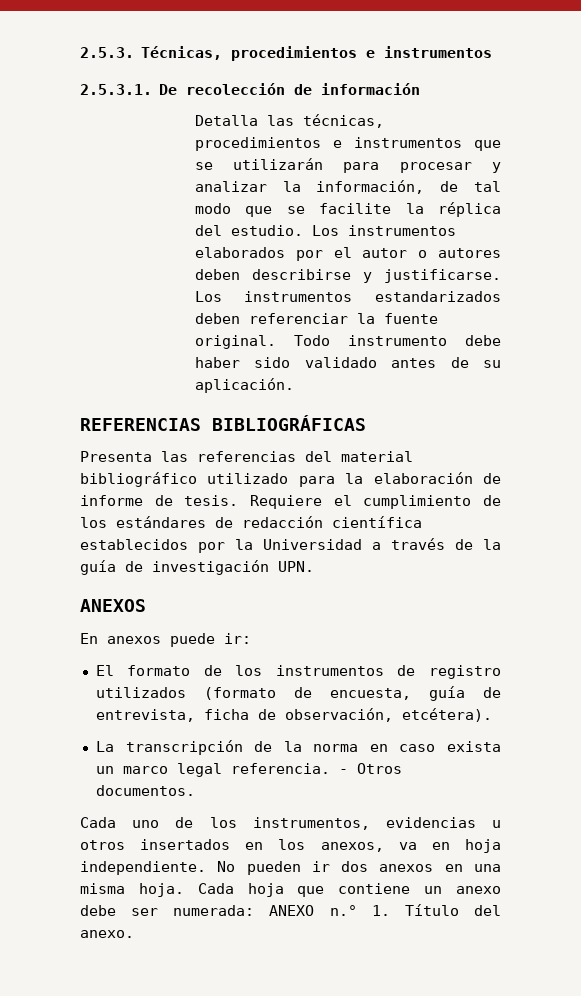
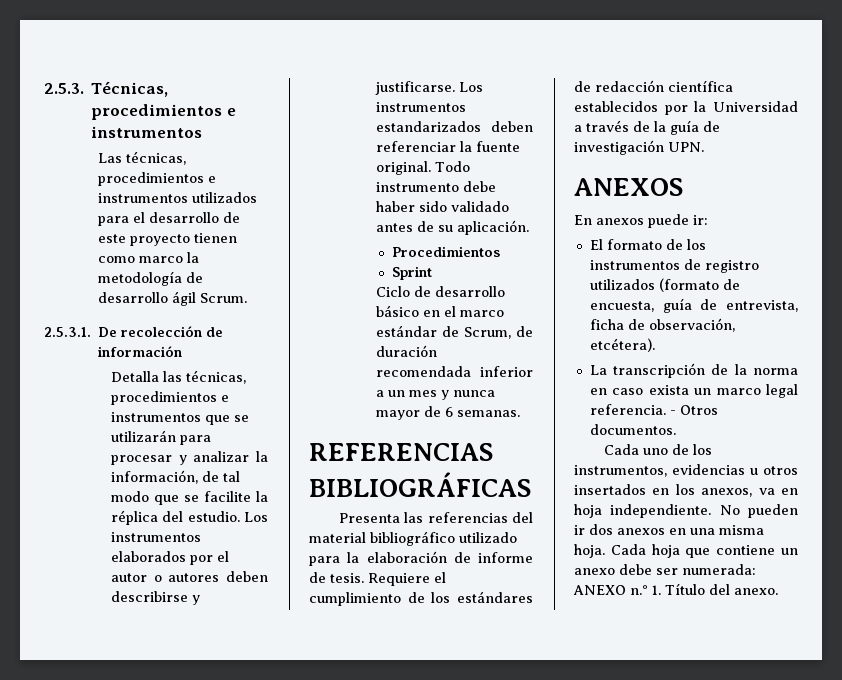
+ Las técnicas, procedimientos e instrumentos utilizados para el desarrollo de este proyecto tienen como marco la metodología de desarrollo ágil Scrum.
+ Procedimientos
+ Sprint
+ Ciclo de desarrollo básico en el marco estándar de Scrum, de duración recomendada inferior a un mes y nunca mayor de 6 semanas.

